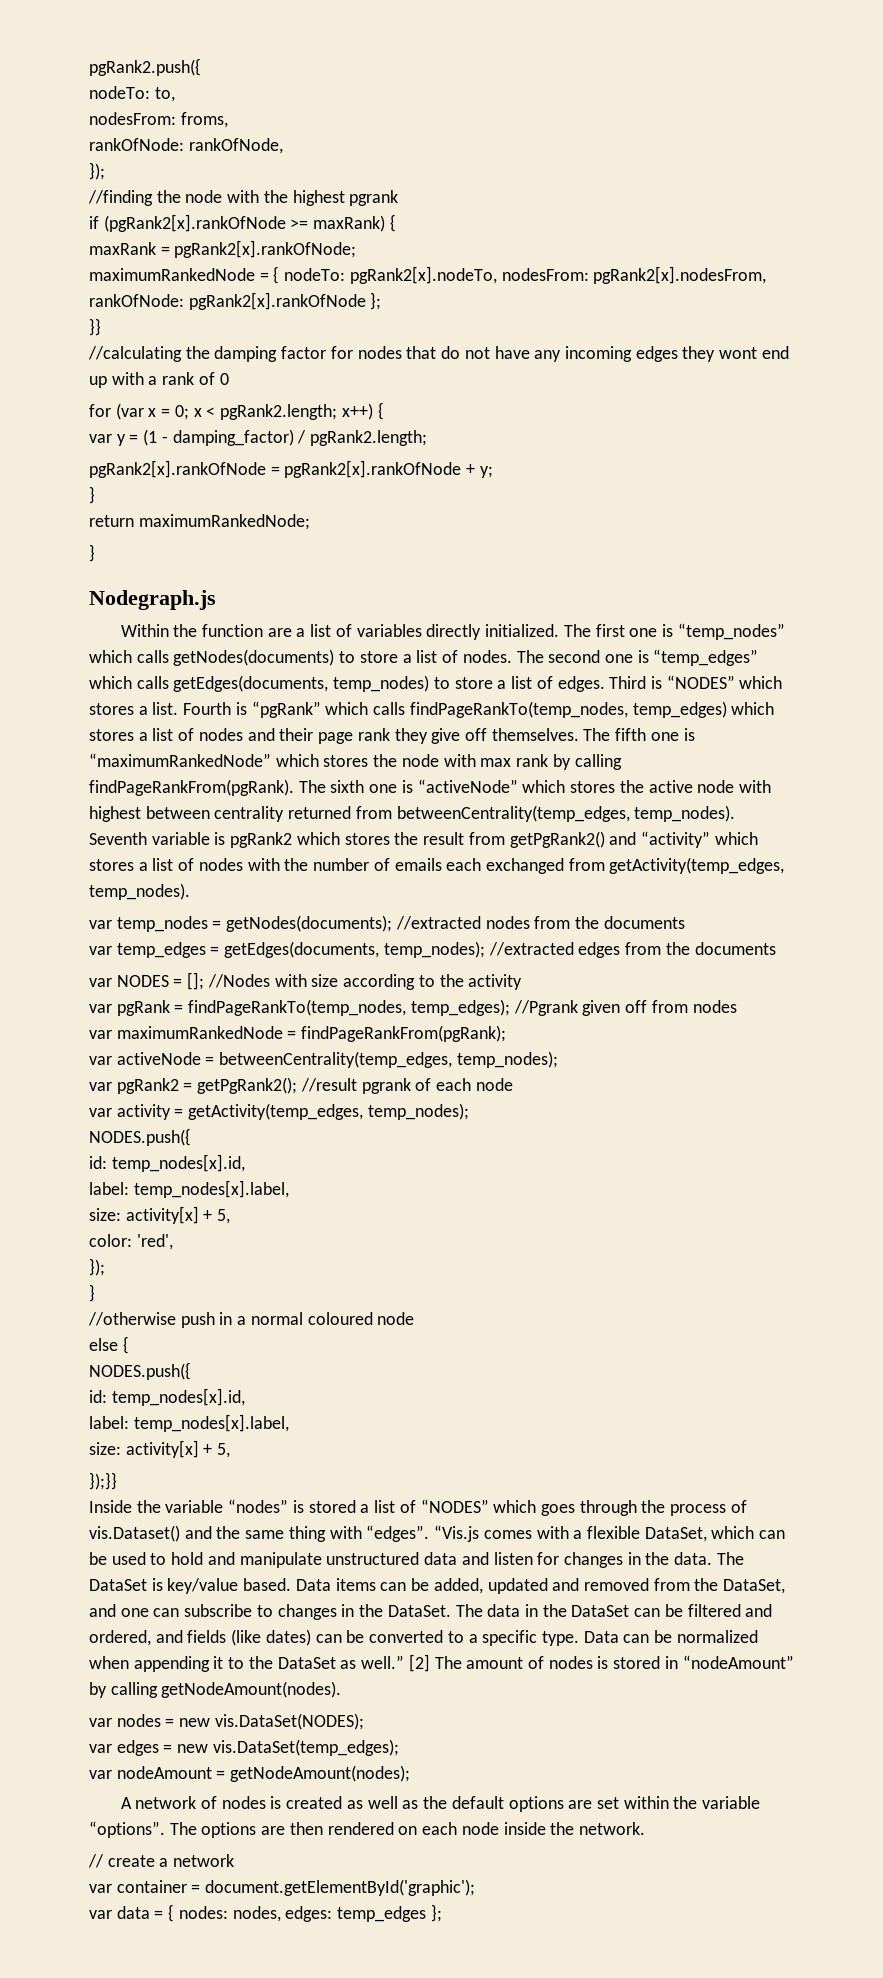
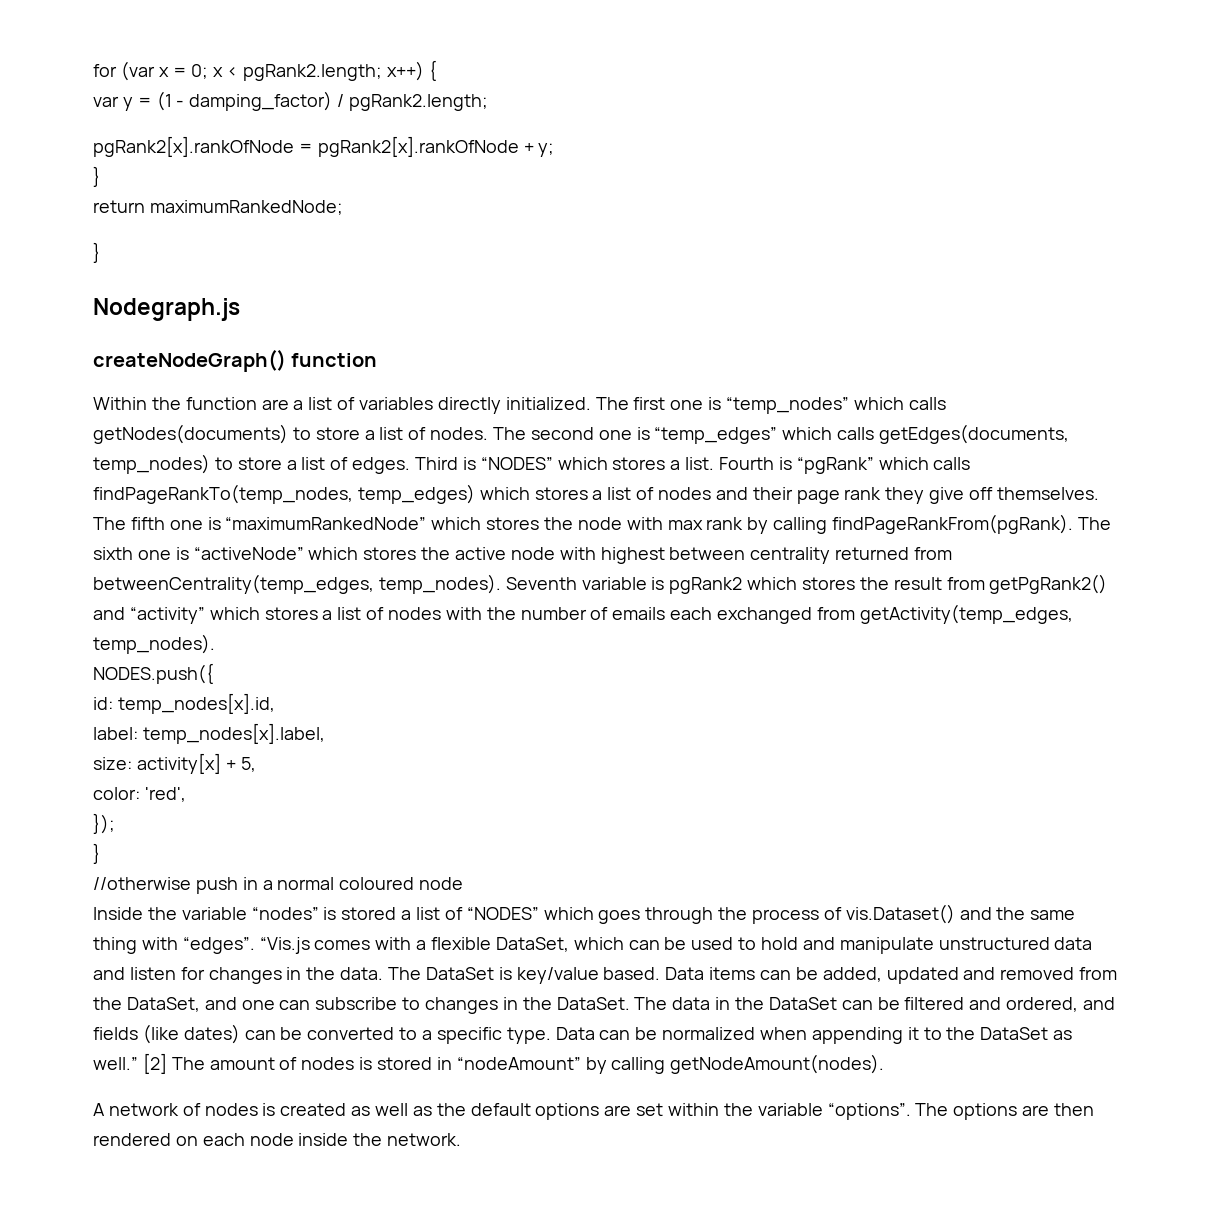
- pgRank2.push({
- nodeTo: to,
- nodesFrom: froms,
- rankOfNode: rankOfNode,
- });
- //finding the node with the highest pgrank
- if (pgRank2[x].rankOfNode >= maxRank) {
- maxRank = pgRank2[x].rankOfNode;
- maximumRankedNode = { nodeTo: pgRank2[x].nodeTo, nodesFrom: pgRank2[x].nodesFrom, rankOfNode: pgRank2[x].rankOfNode };
- }}
- //calculating the damping factor for nodes that do not have any incoming edges they wont end up with a rank of 0
+ createNodeGraph() function
- var temp_nodes = getNodes(documents); //extracted nodes from the documents
- var temp_edges = getEdges(documents, temp_nodes); //extracted edges from the documents
- var NODES = []; //Nodes with size according to the activity
- var pgRank = findPageRankTo(temp_nodes, temp_edges); //Pgrank given off from nodes
- var maximumRankedNode = findPageRankFrom(pgRank);
- var activeNode = betweenCentrality(temp_edges, temp_nodes);
- var pgRank2 = getPgRank2(); //result pgrank of each node
- var activity = getActivity(temp_edges, temp_nodes);
- else {
- NODES.push({
- id: temp_nodes[x].id,
- label: temp_nodes[x].label,
- size: activity[x] + 5,
- });}}
- var nodes = new vis.DataSet(NODES);
- var edges = new vis.DataSet(temp_edges);
- var nodeAmount = getNodeAmount(nodes);
- // create a network
- var container = document.getElementById('graphic');
- var data = { nodes: nodes, edges: temp_edges };

